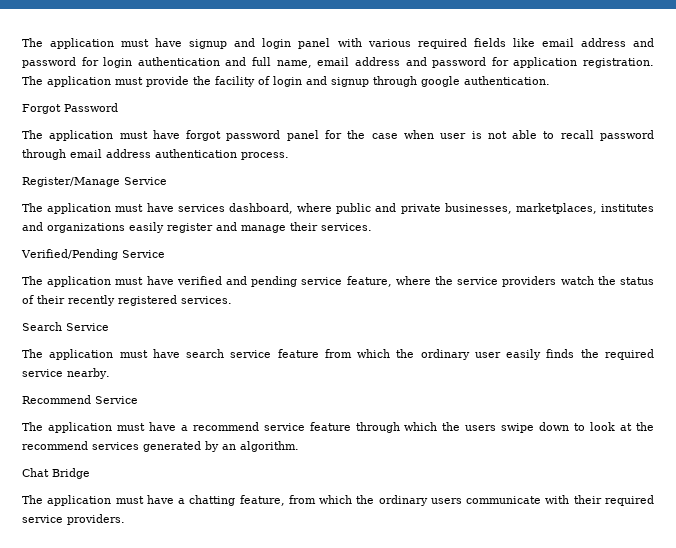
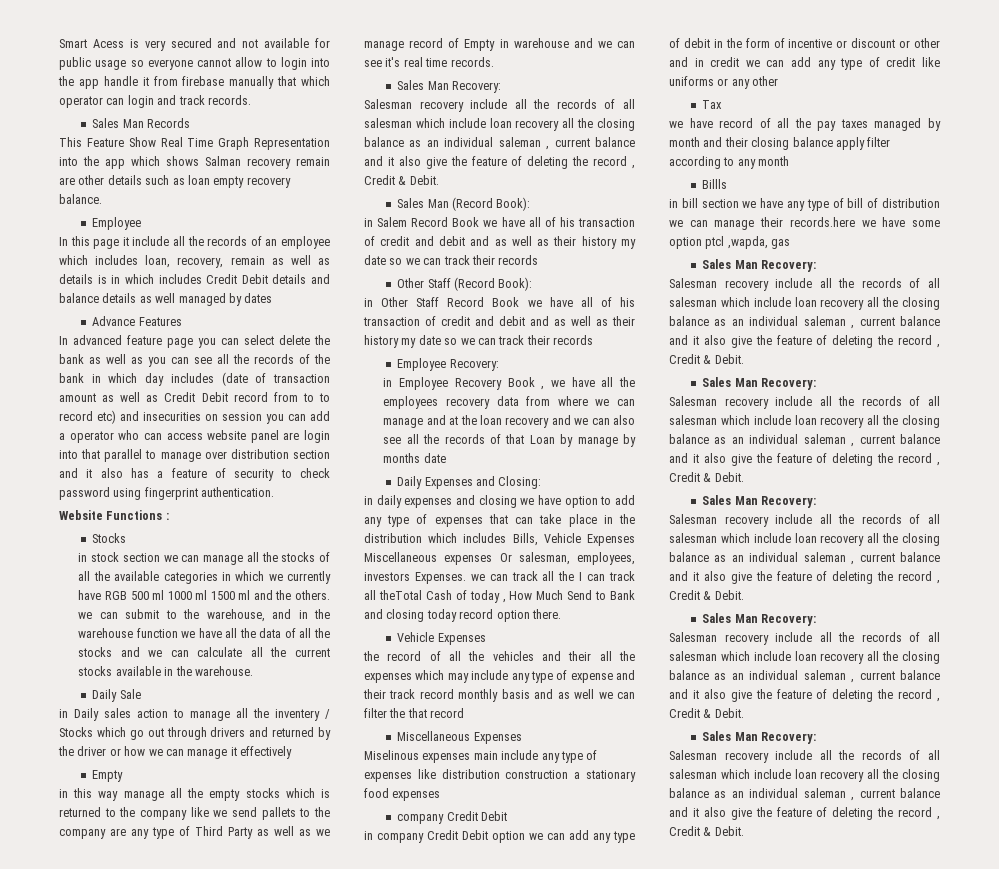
- The application must have signup and login panel with various required fields like email address and password for login authentication and full name, email address and password for application registration. The application must provide the facility of login and signup through google authentication.
- Forgot Password
- The application must have forgot password panel for the case when user is not able to recall password through email address authentication process.
- Register/Manage Service
- The application must have services dashboard, where public and private businesses, marketplaces, institutes and organizations easily register and manage their services.
- Verified/Pending Service
- The application must have verified and pending service feature, where the service providers watch the status of their recently registered services.
- Search Service
- The application must have search service feature from which the ordinary user easily finds the required service nearby.
- Recommend Service
- The application must have a recommend service feature through which the users swipe down to look at the recommend services generated by an algorithm.
- Chat Bridge
- The application must have a chatting feature, from which the ordinary users communicate with their required service providers.
+ Smart Acess is very secured and not available for public usage so everyone cannot allow to login into the app handle it from firebase manually that which operator can login and track records.
+ Sales Man Records
+ This Feature Show Real Time Graph Representation into the app which shows Salman recovery remain are other details such as loan empty recovery balance.
+ Employee
+ In this page it include all the records of an employee which includes loan, recovery, remain as well as details is in which includes Credit Debit details and balance details as well managed by dates
+ Advance Features
+ In advanced feature page you can select delete the bank as well as you can see all the records of the bank in which day includes (date of transaction amount as well as Credit Debit record from to to record etc) and insecurities on session you can add a operator who can access website panel are login into that parallel to manage over distribution section and it also has a feature of security to check password using fingerprint authentication.
+ Website Functions :
+ Stocks
+ in stock section we can manage all the stocks of all the available categories in which we currently have RGB 500 ml 1000 ml 1500 ml and the others. we can submit to the warehouse, and in the warehouse function we have all the data of all the stocks and we can calculate all the current stocks available in the warehouse.
+ Daily Sale
+ in Daily sales action to manage all the inventery / Stocks which go out through drivers and returned by the driver or how we can manage it effectively
+ Empty
+ in this way manage all the empty stocks which is returned to the company like we send pallets to the company are any type of Third Party as well as we manage record of Empty in warehouse and we can see it's real time records.
+ Sales Man Recovery:
+ Salesman recovery include all the records of all salesman which include loan recovery all the closing balance as an individual saleman , current balance and it also give the feature of deleting the record , Credit & Debit.
+ Sales Man (Record Book):
+ in Salem Record Book we have all of his transaction of credit and debit and as well as their history my date so we can track their records
+ Other Staff (Record Book):
+ in Other Staff Record Book we have all of his transaction of credit and debit and as well as their history my date so we can track their records
+ Employee Recovery:
+ in Employee Recovery Book , we have all the employees recovery data from where we can manage and at the loan recovery and we can also see all the records of that Loan by manage by months date
+ Daily Expenses and Closing:
+ in daily expenses and closing we have option to add any type of expenses that can take place in the distribution which includes Bills, Vehicle Expenses Miscellaneous expenses Or salesman, employees, investors Expenses. we can track all the I can track all theTotal Cash of today , How Much Send to Bank and closing today record option there.
+ Vehicle Expenses
+ the record of all the vehicles and their all the expenses which may include any type of expense and their track record monthly basis and as well we can filter the that record
+ Miscellaneous Expenses
+ Miselinous expenses main include any type of expenses like distribution construction a stationary food expenses
+ company Credit Debit
+ in company Credit Debit option we can add any type of debit in the form of incentive or discount or other and in credit we can add any type of credit like uniforms or any other
+ Tax
+ we have record of all the pay taxes managed by month and their closing balance apply filter according to any month
+ Billls
+ in bill section we have any type of bill of distribution we can manage their records.here we have some option ptcl ,wapda, gas
+ Sales Man Recovery:
+ Salesman recovery include all the records of all salesman which include loan recovery all the closing balance as an individual saleman , current balance and it also give the feature of deleting the record , Credit & Debit.
+ Sales Man Recovery:
+ Salesman recovery include all the records of all salesman which include loan recovery all the closing balance as an individual saleman , current balance and it also give the feature of deleting the record , Credit & Debit.
+ Sales Man Recovery:
+ Salesman recovery include all the records of all salesman which include loan recovery all the closing balance as an individual saleman , current balance and it also give the feature of deleting the record , Credit & Debit.
+ Sales Man Recovery:
+ Salesman recovery include all the records of all salesman which include loan recovery all the closing balance as an individual saleman , current balance and it also give the feature of deleting the record , Credit & Debit.
+ Sales Man Recovery:
+ Salesman recovery include all the records of all salesman which include loan recovery all the closing balance as an individual saleman , current balance and it also give the feature of deleting the record , Credit & Debit.

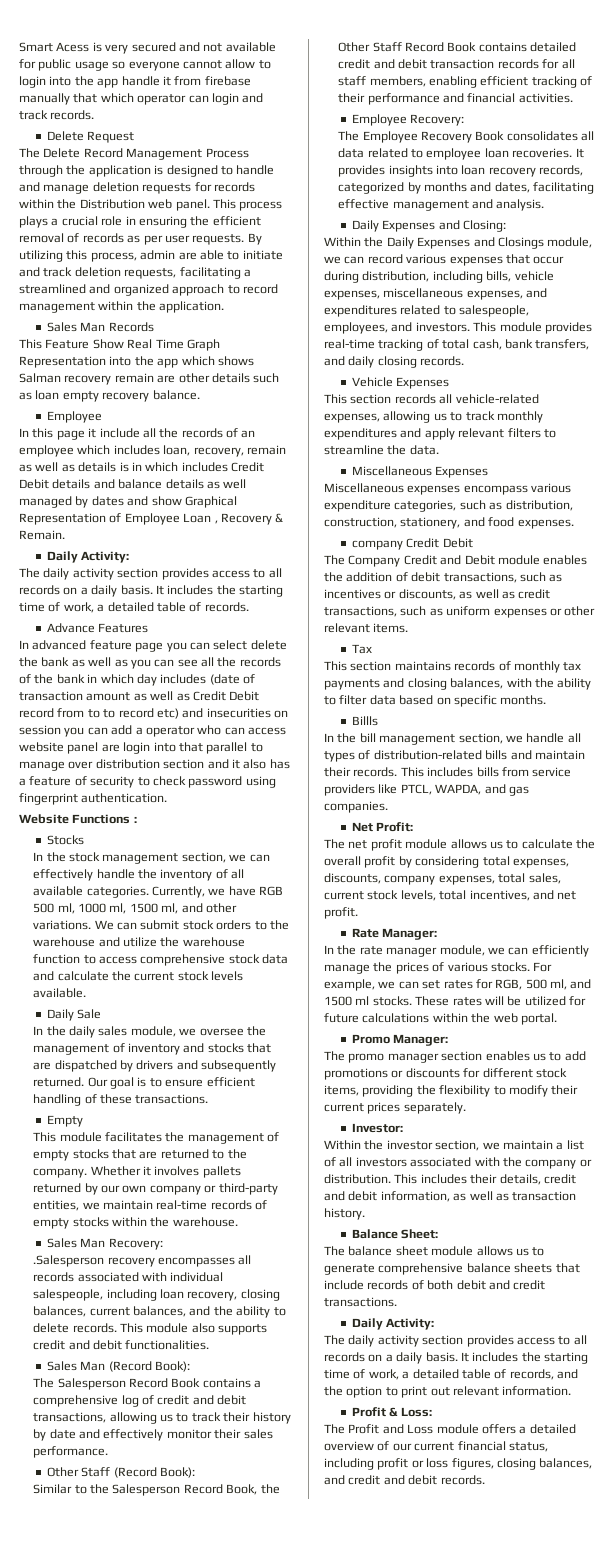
+ Delete Request
+ The Delete Record Management Process through the application is designed to handle and manage deletion requests for records within the Distribution web panel. This process plays a crucial role in ensuring the efficient removal of records as per user requests. By utilizing this process, admin are able to initiate and track deletion requests, facilitating a streamlined and organized approach to record management within the application.
- In this page it include all the records of an employee which includes loan, recovery, remain as well as details is in which includes Credit Debit details and balance details as well managed by dates
+ In this page it include all the records of an employee which includes loan, recovery, remain as well as details is in which includes Credit Debit details and balance details as well managed by dates and show Graphical Representation of Employee Loan , Recovery & Remain.
+ Daily Activity:
+ The daily activity section provides access to all records on a daily basis. It includes the starting time of work, a detailed table of records.
- in stock section we can manage all the stocks of all the available categories in which we currently have RGB 500 ml 1000 ml 1500 ml and the others. we can submit to the warehouse, and in the warehouse function we have all the data of all the stocks and we can calculate all the current stocks available in the warehouse.
+ In the stock management section, we can effectively handle the inventory of all available categories. Currently, we have RGB 500 ml, 1000 ml, 1500 ml, and other variations. We can submit stock orders to the warehouse and utilize the warehouse function to access comprehensive stock data and calculate the current stock levels available.
  Daily Sale
- in Daily sales action to manage all the inventery / Stocks which go out through drivers and returned by the driver or how we can manage it effectively
+ In the daily sales module, we oversee the management of inventory and stocks that are dispatched by drivers and subsequently returned. Our goal is to ensure efficient handling of these transactions.
  Empty
- in this way manage all the empty stocks which is returned to the company like we send pallets to the company are any type of Third Party as well as we manage record of Empty in warehouse and we can see it's real time records.
+ This module facilitates the management of empty stocks that are returned to the company. Whether it involves pallets returned by our own company or third-party entities, we maintain real-time records of empty stocks within the warehouse.
  Sales Man Recovery:
- Salesman recovery include all the records of all salesman which include loan recovery all the closing balance as an individual saleman , current balance and it also give the feature of deleting the record , Credit & Debit.
+ .Salesperson recovery encompasses all records associated with individual salespeople, including loan recovery, closing balances, current balances, and the ability to delete records. This module also supports credit and debit functionalities.
  Sales Man (Record Book):
- in Salem Record Book we have all of his transaction of credit and debit and as well as their history my date so we can track their records
+ The Salesperson Record Book contains a comprehensive log of credit and debit transactions, allowing us to track their history by date and effectively monitor their sales performance.
  Other Staff (Record Book):
- in Other Staff Record Book we have all of his transaction of credit and debit and as well as their history my date so we can track their records
+ Similar to the Salesperson Record Book, the Other Staff Record Book contains detailed credit and debit transaction records for all staff members, enabling efficient tracking of their performance and financial activities.
- in Employee Recovery Book , we have all the employees recovery data from where we can manage and at the loan recovery and we can also see all the records of that Loan by manage by months date
+ The Employee Recovery Book consolidates all data related to employee loan recoveries. It provides insights into loan recovery records, categorized by months and dates, facilitating effective management and analysis.
  Daily Expenses and Closing:
- in daily expenses and closing we have option to add any type of expenses that can take place in the distribution which includes Bills, Vehicle Expenses Miscellaneous expenses Or salesman, employees, investors Expenses. we can track all the I can track all theTotal Cash of today , How Much Send to Bank and closing today record option there.
+ Within the Daily Expenses and Closings module, we can record various expenses that occur during distribution, including bills, vehicle expenses, miscellaneous expenses, and expenditures related to salespeople, employees, and investors. This module provides real-time tracking of total cash, bank transfers, and daily closing records.
  Vehicle Expenses
- the record of all the vehicles and their all the expenses which may include any type of expense and their track record monthly basis and as well we can filter the that record
+ This section records all vehicle-related expenses, allowing us to track monthly expenditures and apply relevant filters to streamline the data.
  Miscellaneous Expenses
- Miselinous expenses main include any type of expenses like distribution construction a stationary food expenses
+ Miscellaneous expenses encompass various expenditure categories, such as distribution, construction, stationery, and food expenses.
  company Credit Debit
- in company Credit Debit option we can add any type of debit in the form of incentive or discount or other and in credit we can add any type of credit like uniforms or any other
+ The Company Credit and Debit module enables the addition of debit transactions, such as incentives or discounts, as well as credit transactions, such as uniform expenses or other relevant items.
  Tax
- we have record of all the pay taxes managed by month and their closing balance apply filter according to any month
+ This section maintains records of monthly tax payments and closing balances, with the ability to filter data based on specific months.
  Billls
- in bill section we have any type of bill of distribution we can manage their records.here we have some option ptcl ,wapda, gas
- Sales Man Recovery:
- Salesman recovery include all the records of all salesman which include loan recovery all the closing balance as an individual saleman , current balance and it also give the feature of deleting the record , Credit & Debit.
- Sales Man Recovery:
- Salesman recovery include all the records of all salesman which include loan recovery all the closing balance as an individual saleman , current balance and it also give the feature of deleting the record , Credit & Debit.
- Sales Man Recovery:
- Salesman recovery include all the records of all salesman which include loan recovery all the closing balance as an individual saleman , current balance and it also give the feature of deleting the record , Credit & Debit.
- Sales Man Recovery:
- Salesman recovery include all the records of all salesman which include loan recovery all the closing balance as an individual saleman , current balance and it also give the feature of deleting the record , Credit & Debit.
- Sales Man Recovery:
- Salesman recovery include all the records of all salesman which include loan recovery all the closing balance as an individual saleman , current balance and it also give the feature of deleting the record , Credit & Debit.
+ In the bill management section, we handle all types of distribution-related bills and maintain their records. This includes bills from service providers like PTCL, WAPDA, and gas companies.
+ Net Profit:
+ The net profit module allows us to calculate the overall profit by considering total expenses, discounts, company expenses, total sales, current stock levels, total incentives, and net profit.
+ Rate Manager:
+ In the rate manager module, we can efficiently manage the prices of various stocks. For example, we can set rates for RGB, 500 ml, and 1500 ml stocks. These rates will be utilized for future calculations within the web portal.
+ Promo Manager:
+ The promo manager section enables us to add promotions or discounts for different stock items, providing the flexibility to modify their current prices separately.
+ Investor:
+ Within the investor section, we maintain a list of all investors associated with the company or distribution. This includes their details, credit and debit information, as well as transaction history.
+ Balance Sheet:
+ The balance sheet module allows us to generate comprehensive balance sheets that include records of both debit and credit transactions.
+ Daily Activity:
+ The daily activity section provides access to all records on a daily basis. It includes the starting time of work, a detailed table of records, and the option to print out relevant information.
+ Profit & Loss:
+ The Profit and Loss module offers a detailed overview of our current financial status, including profit or loss figures, closing balances, and credit and debit records.

